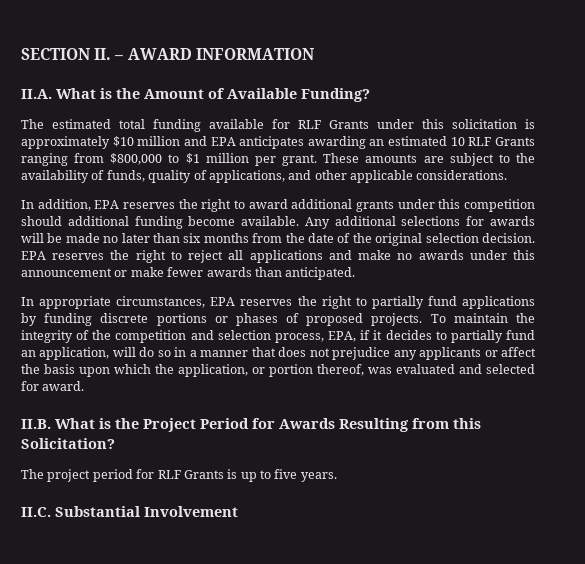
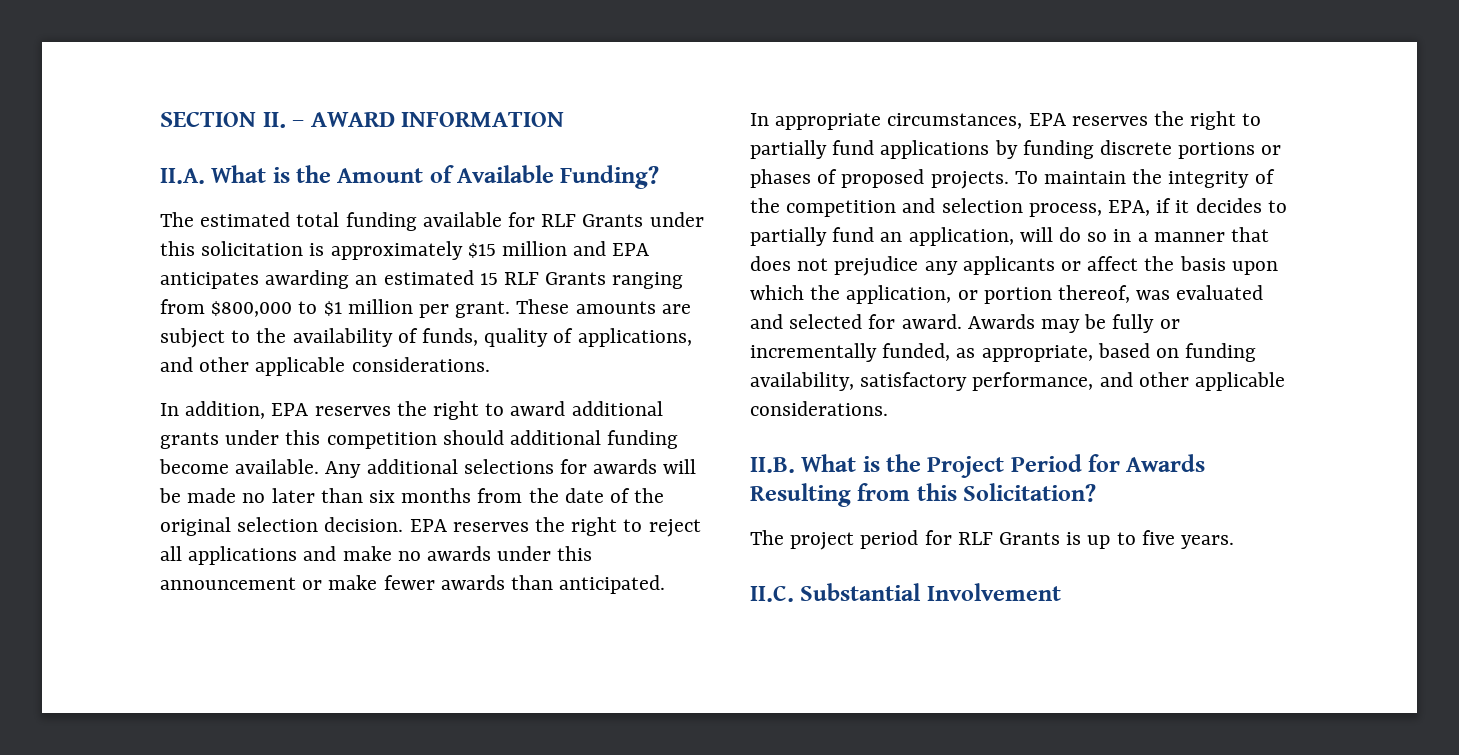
- The estimated total funding available for RLF Grants under this solicitation is approximately $10 million and EPA anticipates awarding an estimated 10 RLF Grants ranging from $800,000 to $1 million per grant.
+ The estimated total funding available for RLF Grants under this solicitation is approximately $15 million and EPA anticipates awarding an estimated 15 RLF Grants ranging from $800,000 to $1 million per grant.
+ Awards may be fully or incrementally funded, as appropriate, based on funding availability, satisfactory performance, and other applicable considerations.

